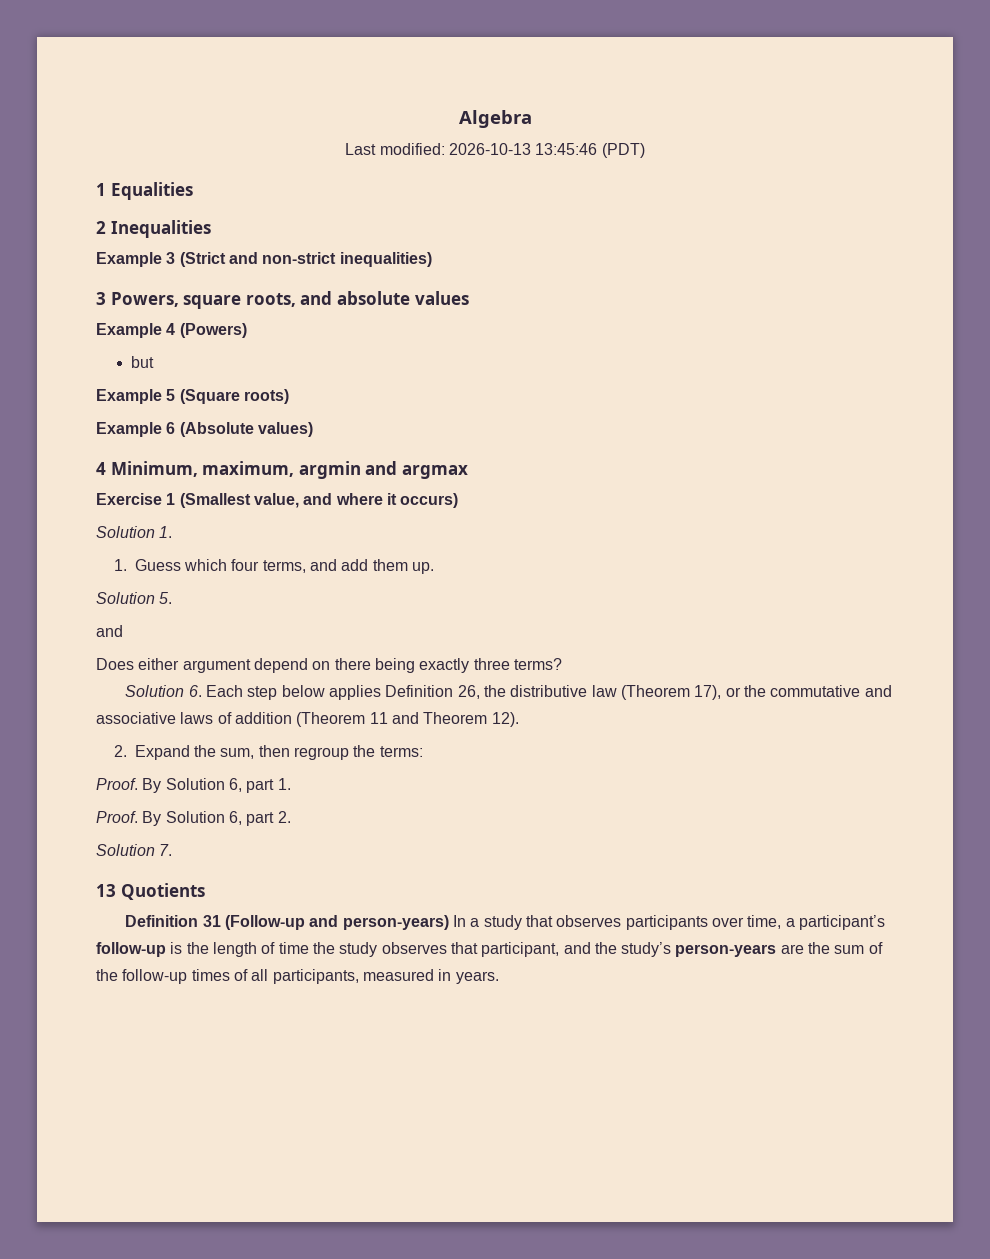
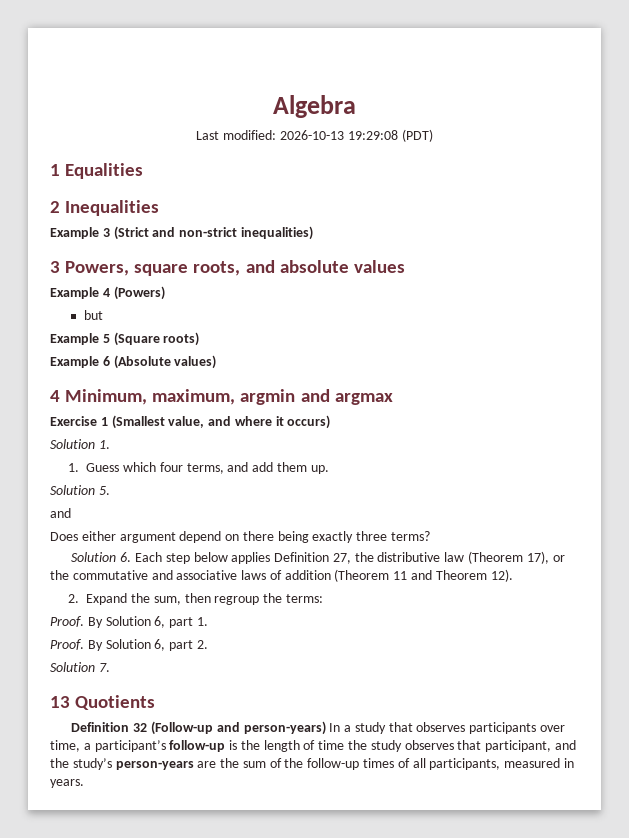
- Last modified: 2026-10-13 13:45:46 (PDT)
+ Last modified: 2026-10-13 19:29:08 (PDT)
- Solution 6. Each step below applies Definition 26, the distributive law (Theorem 17), or the commutative and associative laws of addition (Theorem 11 and Theorem 12).
+ Solution 6. Each step below applies Definition 27, the distributive law (Theorem 17), or the commutative and associative laws of addition (Theorem 11 and Theorem 12).
- Definition 31 (Follow-up and person-years) In a study that observes participants over time, a participant’s follow-up is the length of time the study observes that participant, and the study’s person-years are the sum of the follow-up times of all participants, measured in years.
+ Definition 32 (Follow-up and person-years) In a study that observes participants over time, a participant’s follow-up is the length of time the study observes that participant, and the study’s person-years are the sum of the follow-up times of all participants, measured in years.

